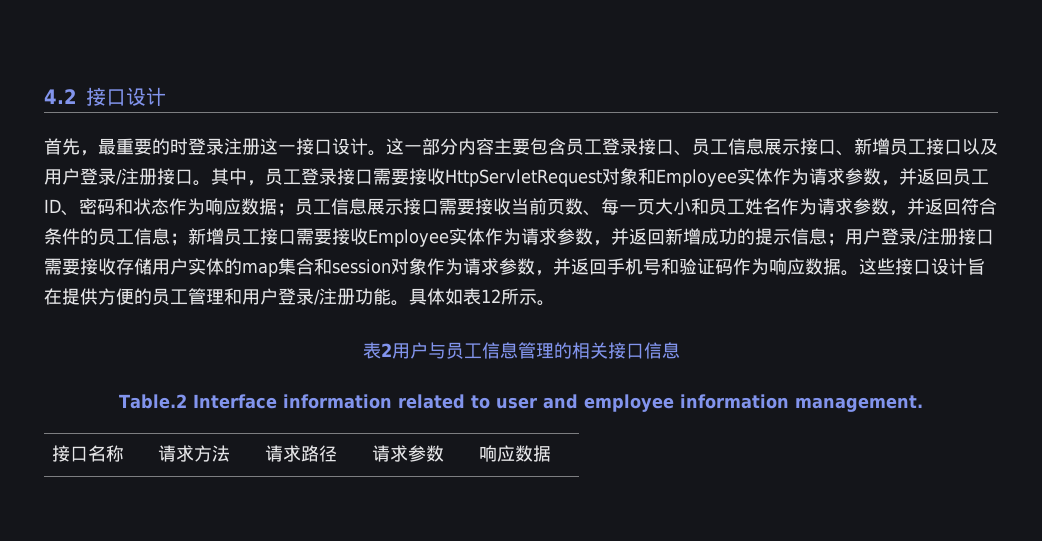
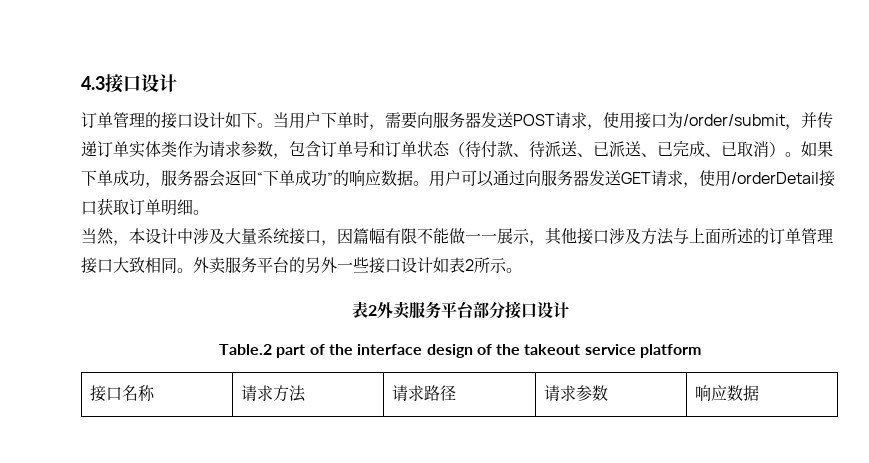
- 4.2接口设计
- 首先，最重要的时登录注册这一接口设计。这一部分内容主要包含员工登录接口、员工信息展示接口、新增员工接口以及用户登录/注册接口。其中，员工登录接口需要接收HttpServletRequest对象和Employee实体作为请求参数，并返回员工ID、密码和状态作为响应数据；员工信息展示接口需要接收当前页数、每一页大小和员工姓名作为请求参数，并返回符合条件的员工信息；新增员工接口需要接收Employee实体作为请求参数，并返回新增成功的提示信息；用户登录/注册接口需要接收存储用户实体的map集合和session对象作为请求参数，并返回手机号和验证码作为响应数据。这些接口设计旨在提供方便的员工管理和用户登录/注册功能。具体如表12所示。
- 表2用户与员工信息管理的相关接口信息
- Table.2 Interface information related to user and employee information management.
+ 4.3接口设计
+ 订单管理的接口设计如下。当用户下单时，需要向服务器发送POST请求，使用接口为/order/submit，并传递订单实体类作为请求参数，包含订单号和订单状态（待付款、待派送、已派送、已完成、已取消）。如果下单成功，服务器会返回“下单成功”的响应数据。用户可以通过向服务器发送GET请求，使用/orderDetail接口获取订单明细。
+ 当然，本设计中涉及大量系统接口，因篇幅有限不能做一一展示，其他接口涉及方法与上面所述的订单管理接口大致相同。外卖服务平台的另外一些接口设计如表2所示。
+ 表2外卖服务平台部分接口设计
+ Table.2 part of the interface design of the takeout service platform

